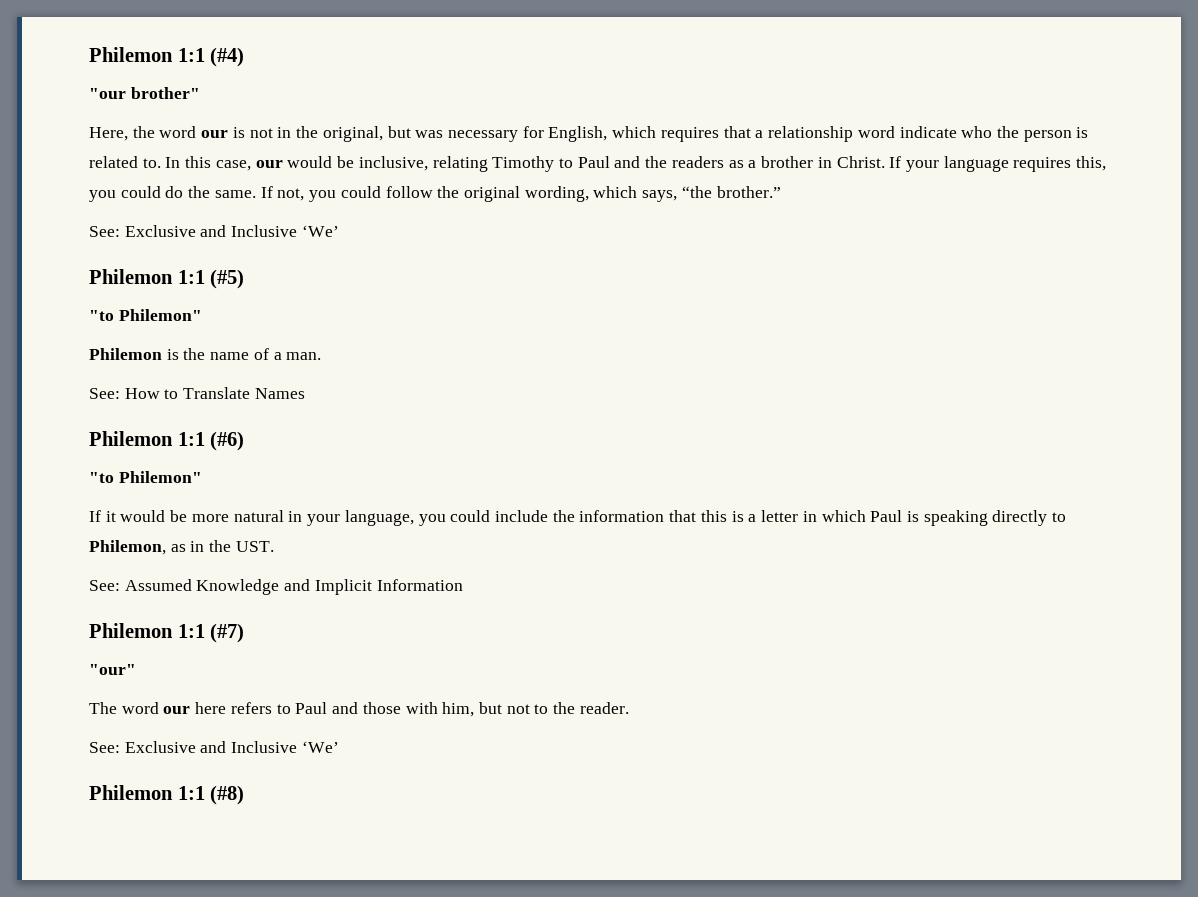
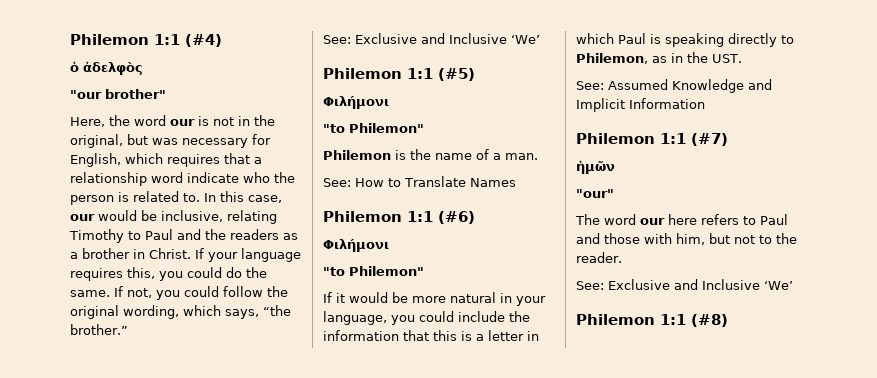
+ ὁ ἀδελφὸς
  Philemon 1:1 (#5)
+ Φιλήμονι
  Philemon 1:1 (#6)
+ Φιλήμονι
+ ἡμῶν

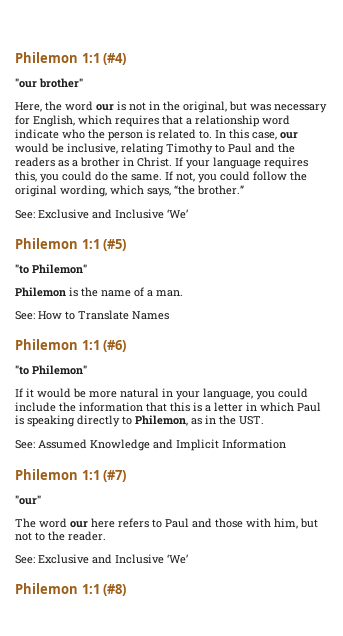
- ὁ ἀδελφὸς
  Philemon 1:1 (#5)
- Φιλήμονι
  Philemon 1:1 (#6)
- Φιλήμονι
- ἡμῶν

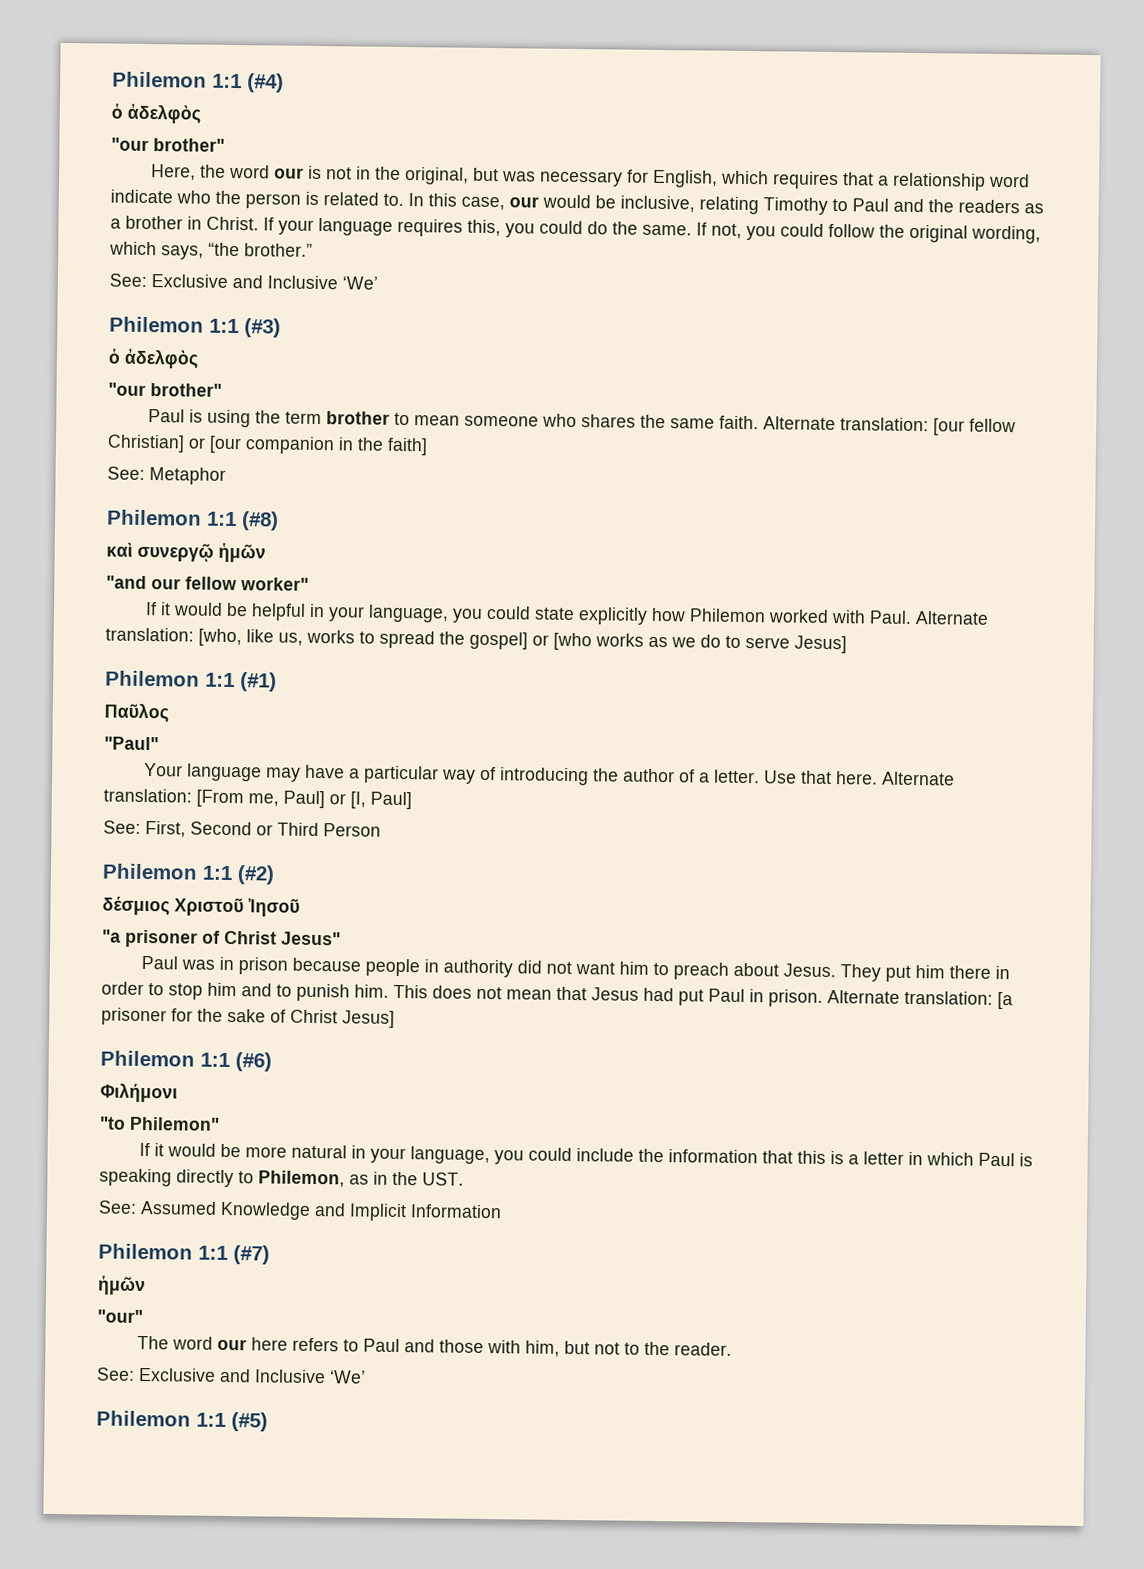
  Philemon 1:1 (#4)
+ ὁ ἀδελφὸς
- Philemon 1:1 (#5)
- "to Philemon"
- Philemon is the name of a man.
- See: How to Translate Names
+ Philemon 1:1 (#3)
+ ὁ ἀδελφὸς
+ "our brother"
+ Paul is using the term brother to mean someone who shares the same faith. Alternate translation: [our fellow Christian] or [our companion in the faith]
+ See: Metaphor
+ Philemon 1:1 (#8)
+ καὶ συνεργῷ ἡμῶν
+ "and our fellow worker"
+ If it would be helpful in your language, you could state explicitly how Philemon worked with Paul. Alternate translation: [who, like us, works to spread the gospel] or [who works as we do to serve Jesus]
+ Philemon 1:1 (#1)
+ Παῦλος
+ "Paul"
+ Your language may have a particular way of introducing the author of a letter. Use that here. Alternate translation: [From me, Paul] or [I, Paul]
+ See: First, Second or Third Person
+ Philemon 1:1 (#2)
+ δέσμιος Χριστοῦ Ἰησοῦ
+ "a prisoner of Christ Jesus"
+ Paul was in prison because people in authority did not want him to preach about Jesus. They put him there in order to stop him and to punish him. This does not mean that Jesus had put Paul in prison. Alternate translation: [a prisoner for the sake of Christ Jesus]
+ Φιλήμονι
  Philemon 1:1 (#7)
+ ἡμῶν
- Philemon 1:1 (#8)
+ Philemon 1:1 (#5)

